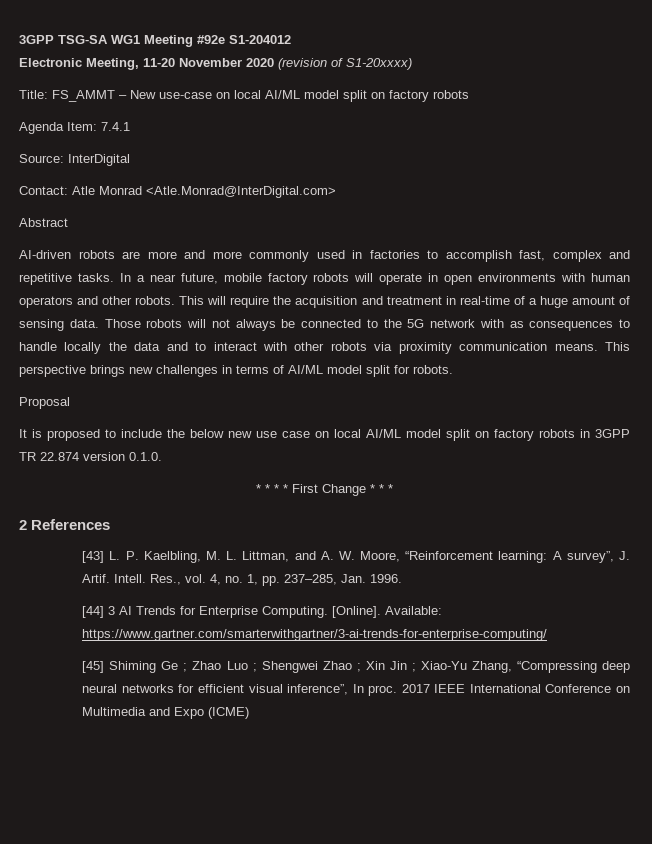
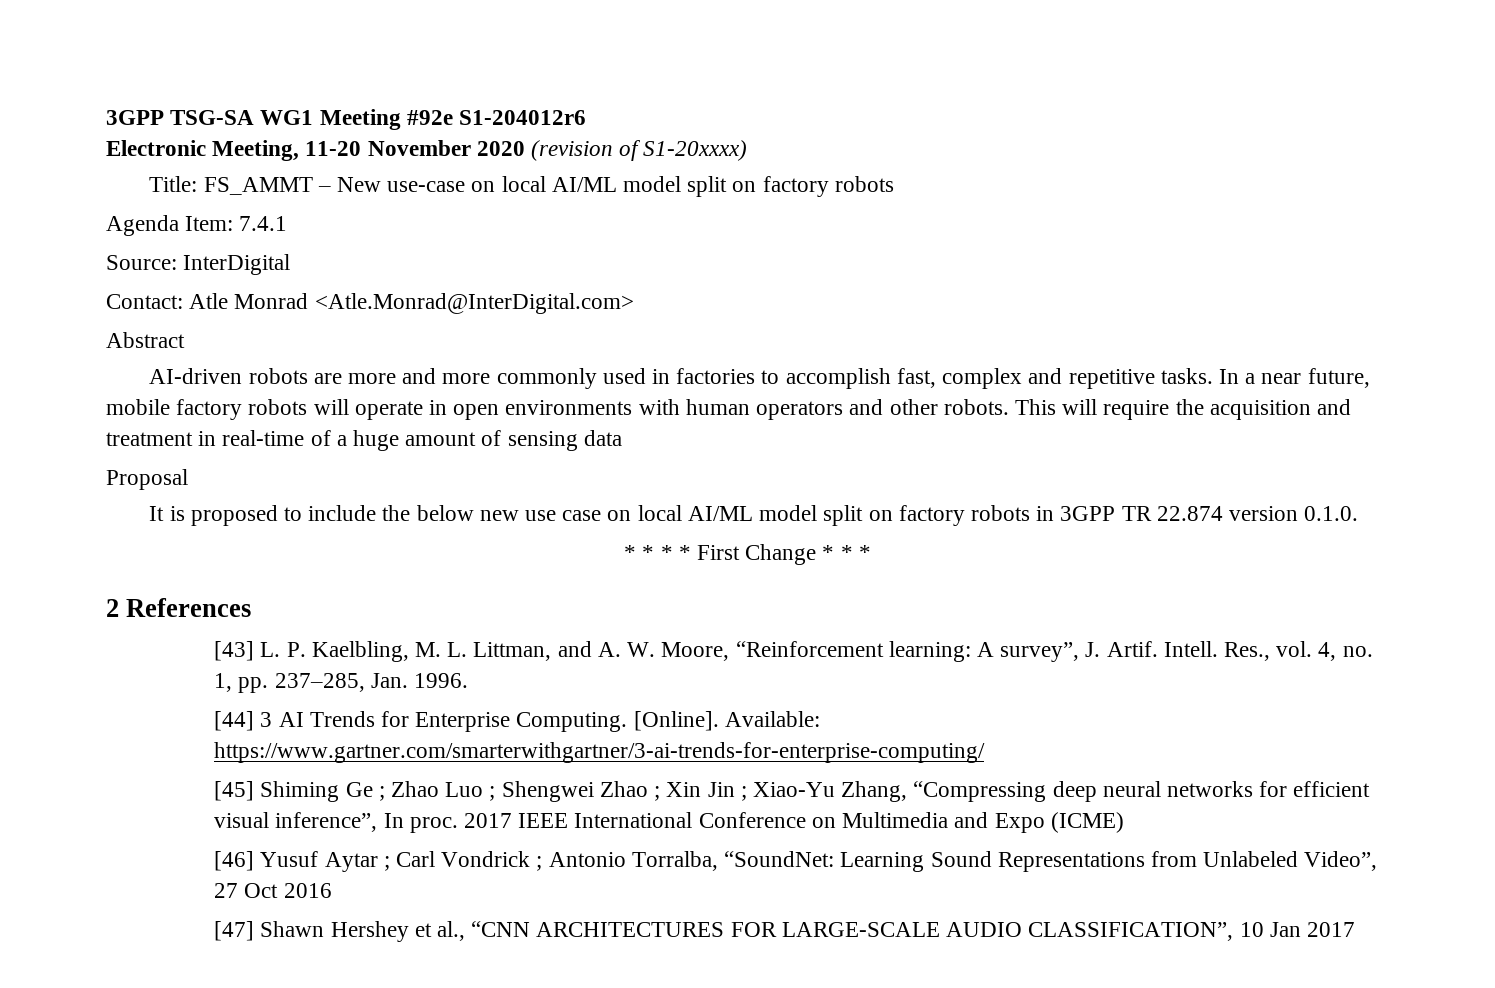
- 3GPP TSG-SA WG1 Meeting #92e S1-204012
+ 3GPP TSG-SA WG1 Meeting #92e S1-204012r6
- This will require the acquisition and treatment in real-time of a huge amount of sensing data. Those robots will not always be connected to the 5G network with as consequences to handle locally the data and to interact with other robots via proximity communication means. This perspective brings new challenges in terms of AI/ML model split for robots.
+ This will require the acquisition and treatment in real-time of a huge amount of sensing data
+ [46] Yusuf Aytar ; Carl Vondrick ; Antonio Torralba, “SoundNet: Learning Sound Representations from Unlabeled Video”, 27 Oct 2016
+ [47] Shawn Hershey et al., “CNN ARCHITECTURES FOR LARGE-SCALE AUDIO CLASSIFICATION”, 10 Jan 2017

